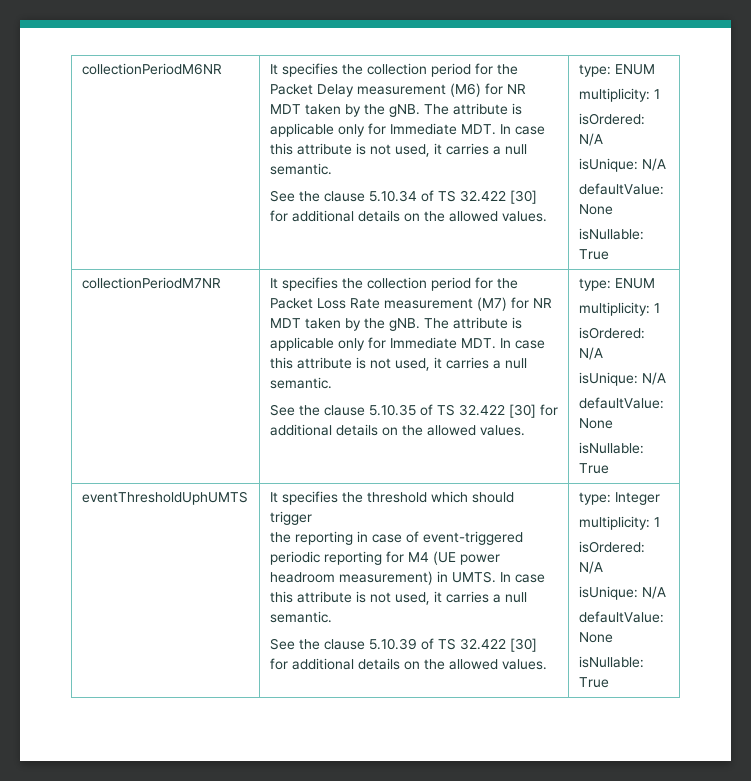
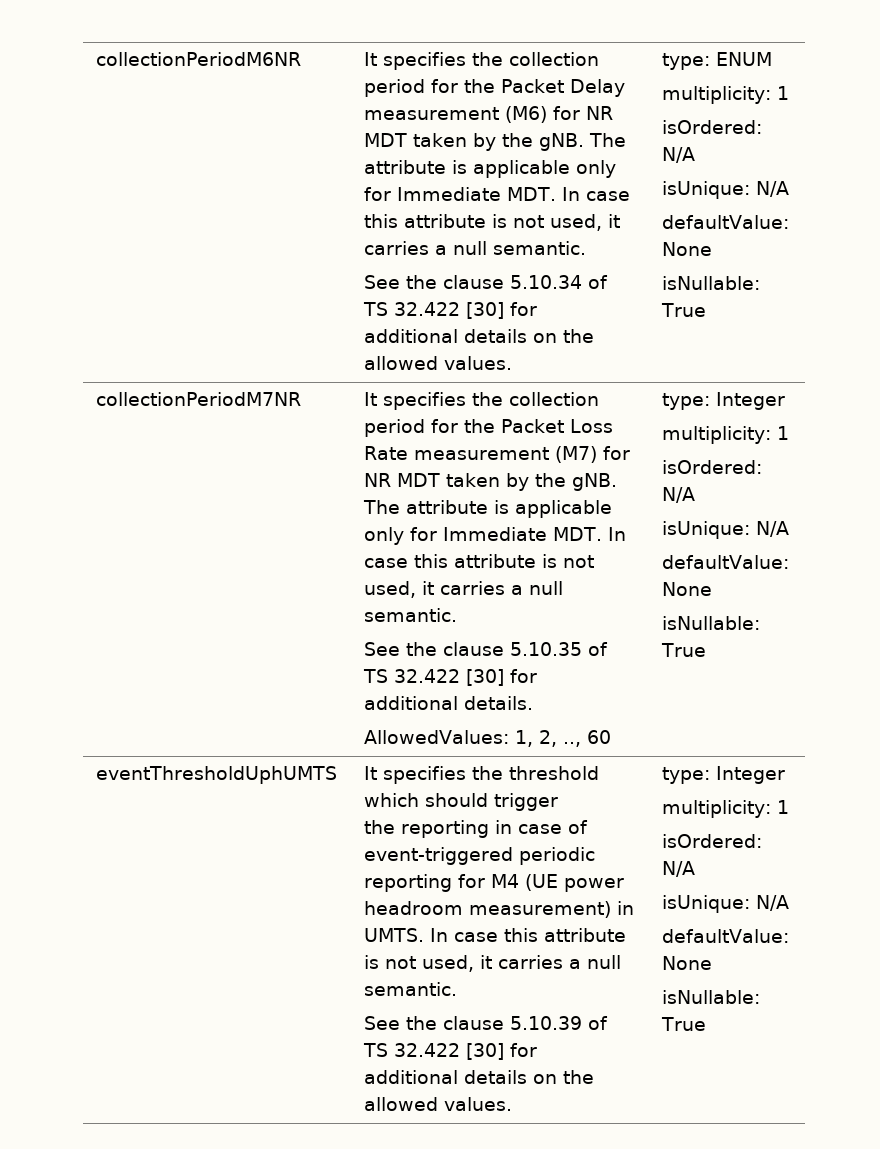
- See the clause 5.10.35 of TS 32.422 [30] for additional details on the allowed values. | type: ENUM
+ See the clause 5.10.35 of TS 32.422 [30] for additional details.
+ AllowedValues: 1, 2, .., 60 | type: Integer

